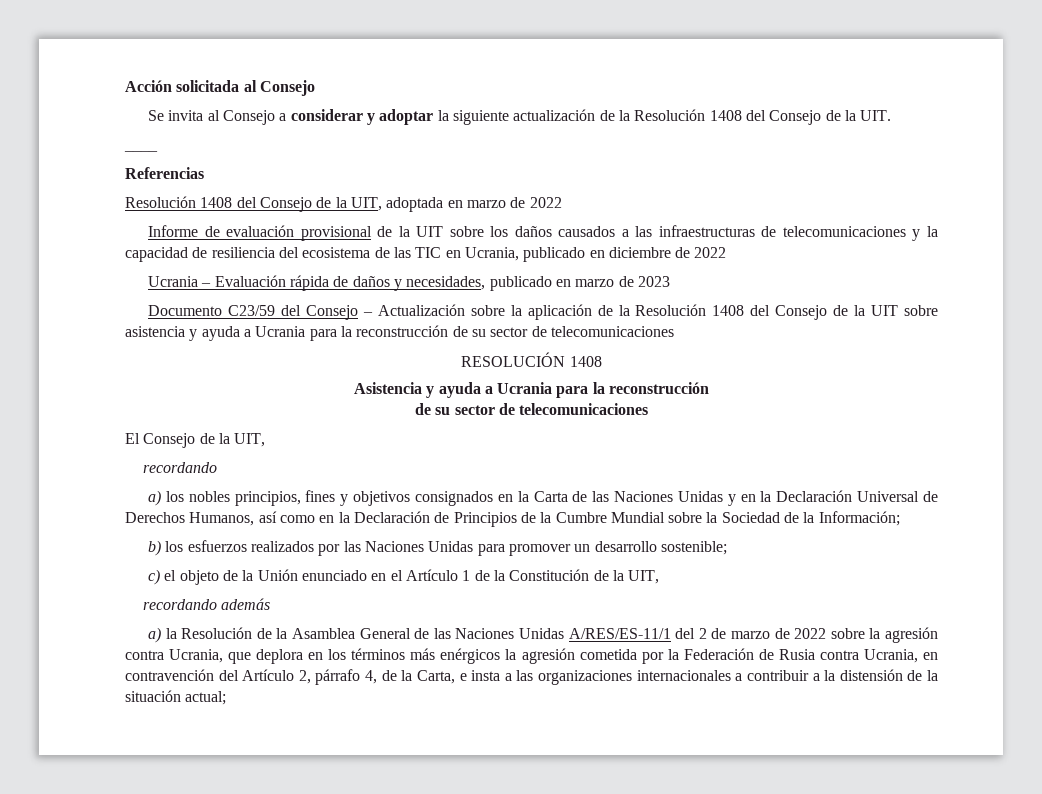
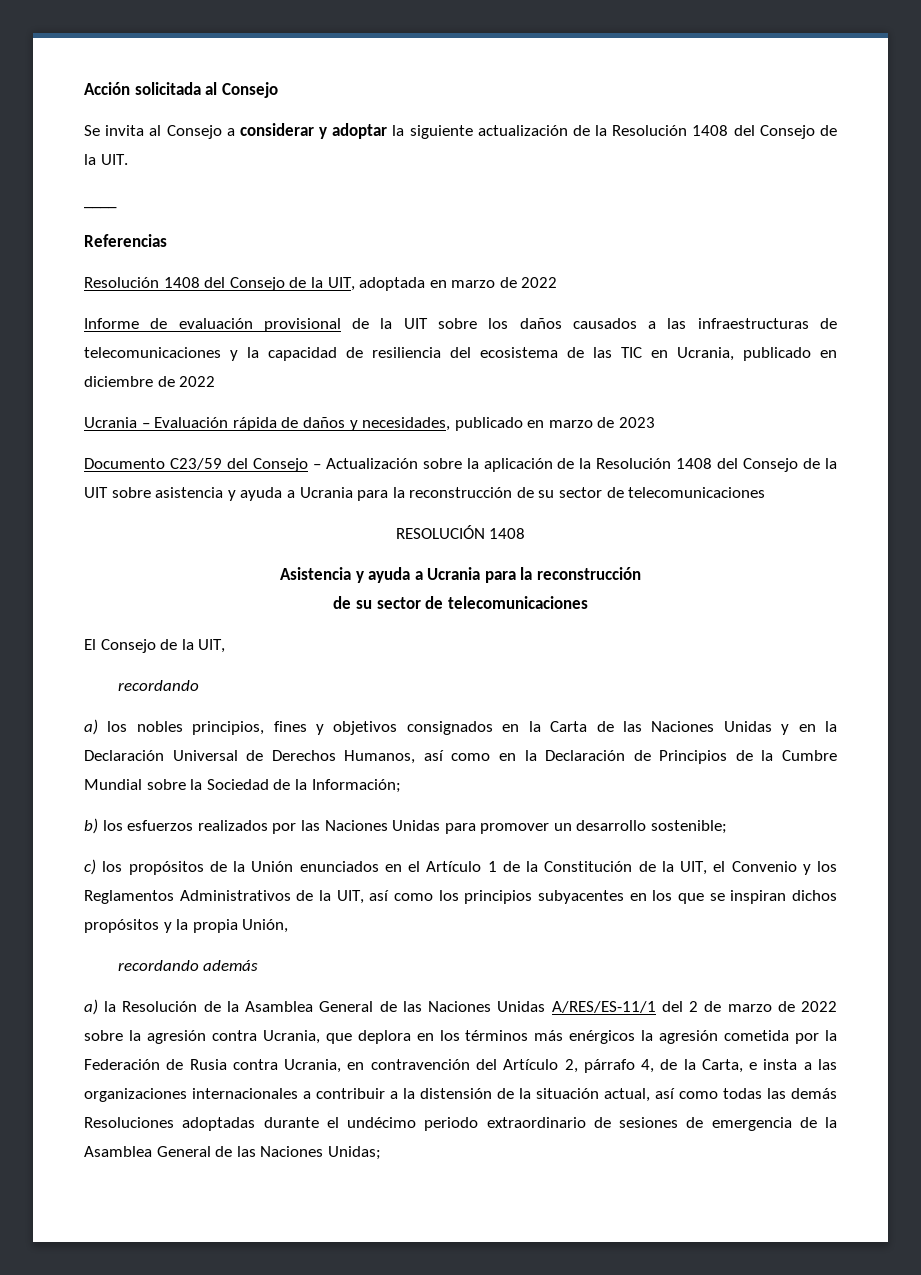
- c) el objeto de la Unión enunciado en el Artículo 1 de la Constitución de la UIT,
+ c) los propósitos de la Unión enunciados en el Artículo 1 de la Constitución de la UIT, el Convenio y los Reglamentos Administrativos de la UIT, así como los principios subyacentes en los que se inspiran dichos propósitos y la propia Unión,
- a) la Resolución de la Asamblea General de las Naciones Unidas A/RES/ES-11/1 del 2 de marzo de 2022 sobre la agresión contra Ucrania, que deplora en los términos más enérgicos la agresión cometida por la Federación de Rusia contra Ucrania, en contravención del Artículo 2, párrafo 4, de la Carta, e insta a las organizaciones internacionales a contribuir a la distensión de la situación actual;
+ a) la Resolución de la Asamblea General de las Naciones Unidas A/RES/ES-11/1 del 2 de marzo de 2022 sobre la agresión contra Ucrania, que deplora en los términos más enérgicos la agresión cometida por la Federación de Rusia contra Ucrania, en contravención del Artículo 2, párrafo 4, de la Carta, e insta a las organizaciones internacionales a contribuir a la distensión de la situación actual, así como todas las demás Resoluciones adoptadas durante el undécimo periodo extraordinario de sesiones de emergencia de la Asamblea General de las Naciones Unidas;

